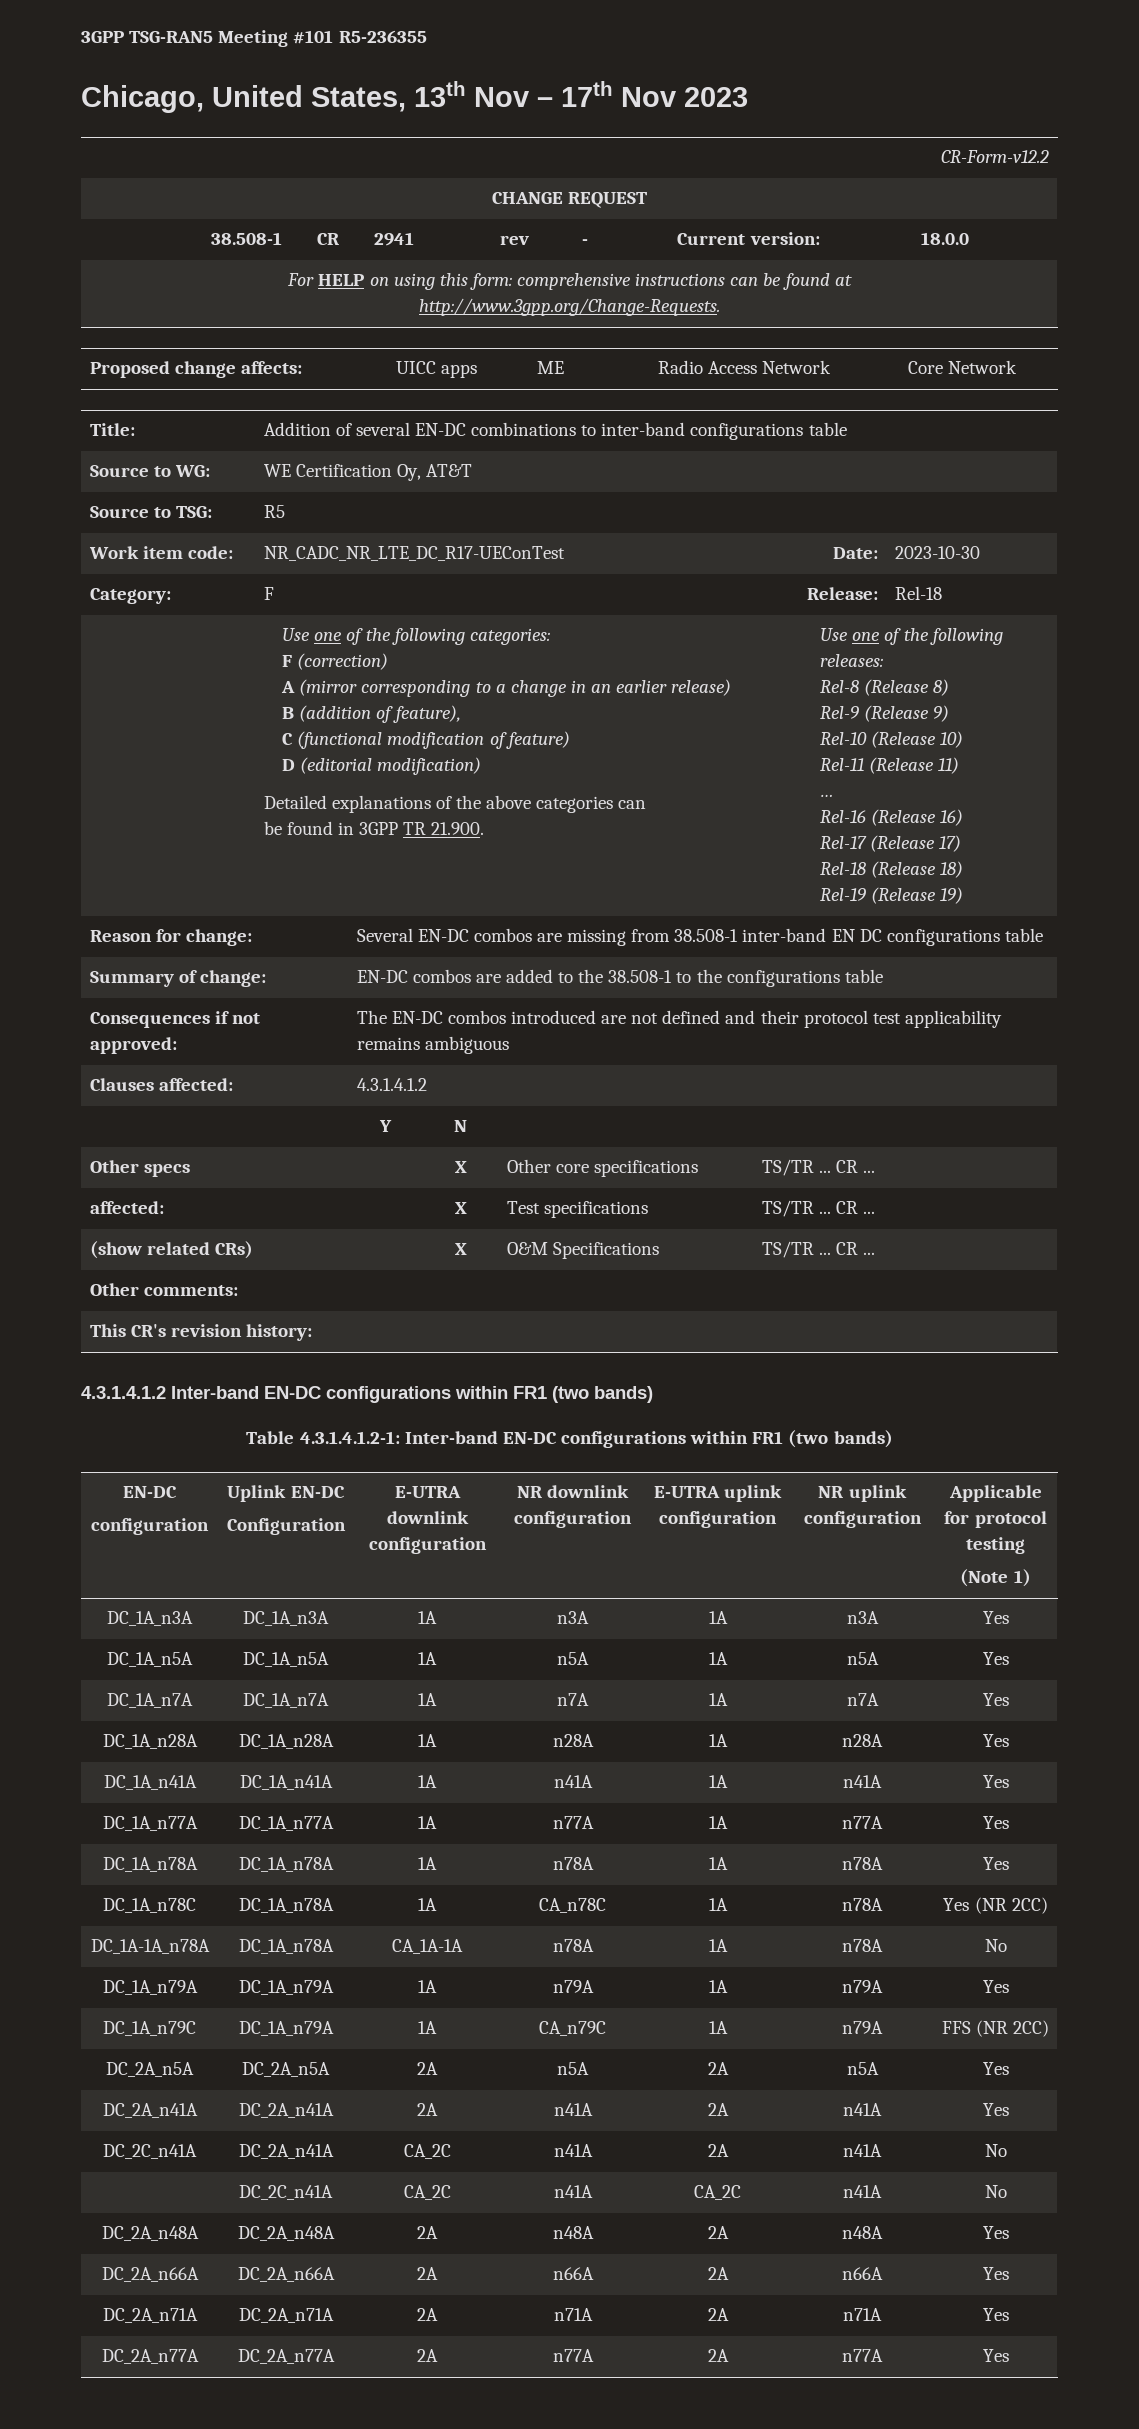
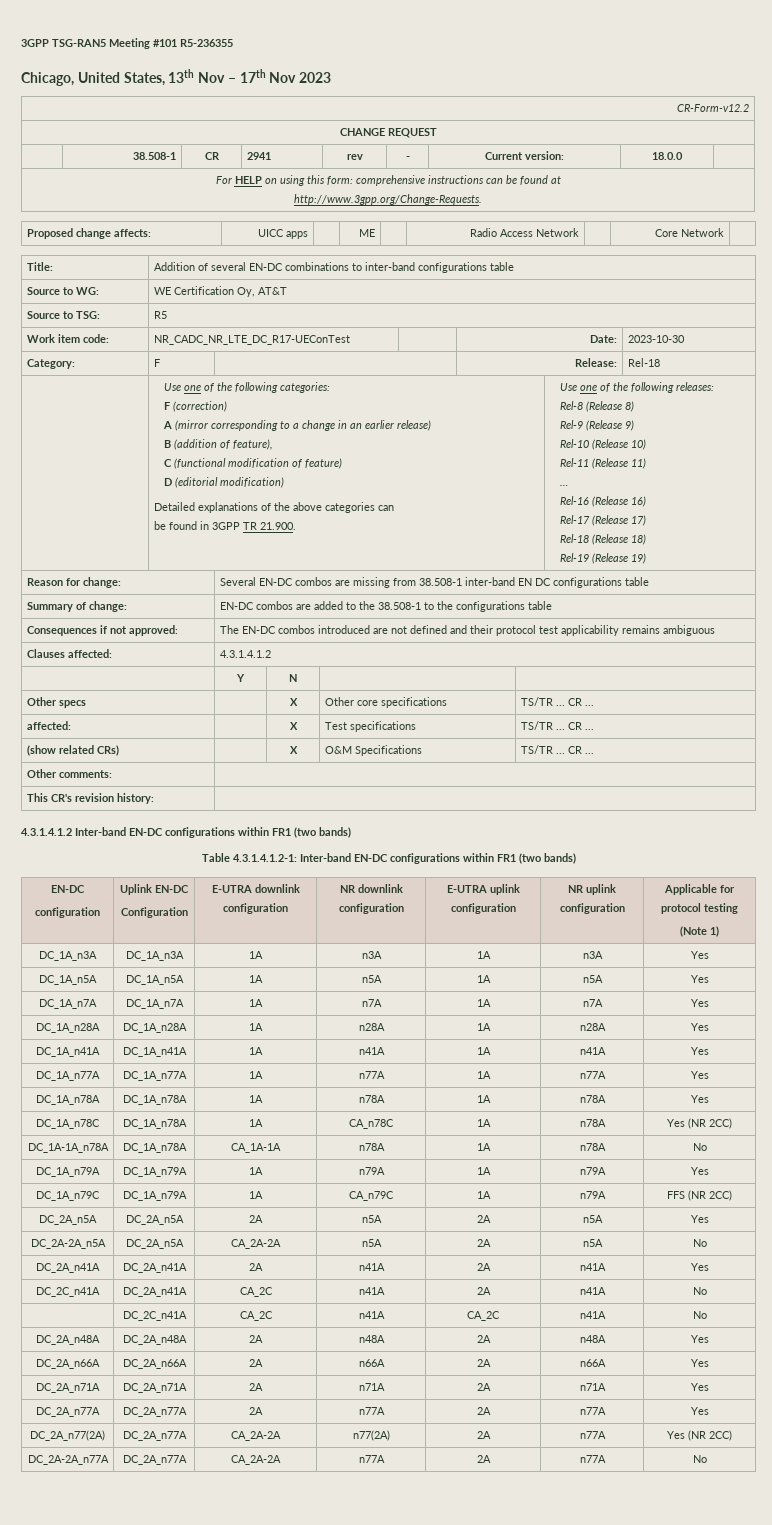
+ DC_2A-2A_n5A | DC_2A_n5A | CA_2A-2A | n5A | 2A | n5A | No
+ DC_2A_n77(2A) | DC_2A_n77A | CA_2A-2A | n77(2A) | 2A | n77A | Yes (NR 2CC)
+ DC_2A-2A_n77A | DC_2A_n77A | CA_2A-2A | n77A | 2A | n77A | No

